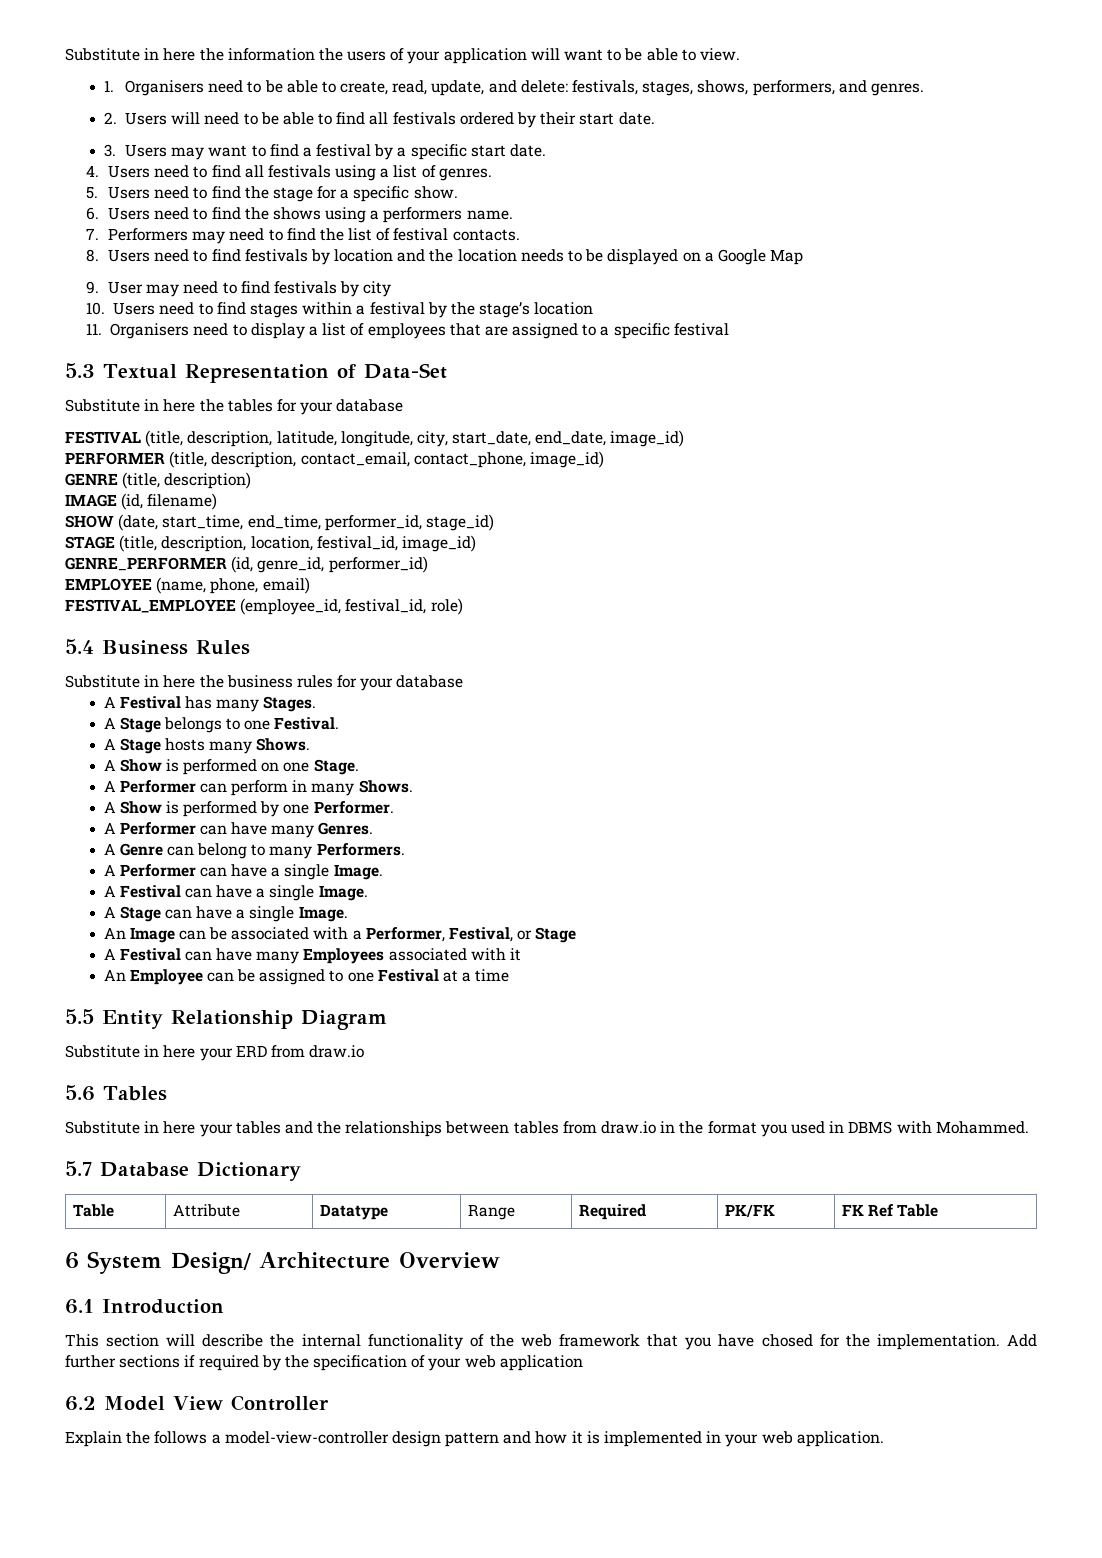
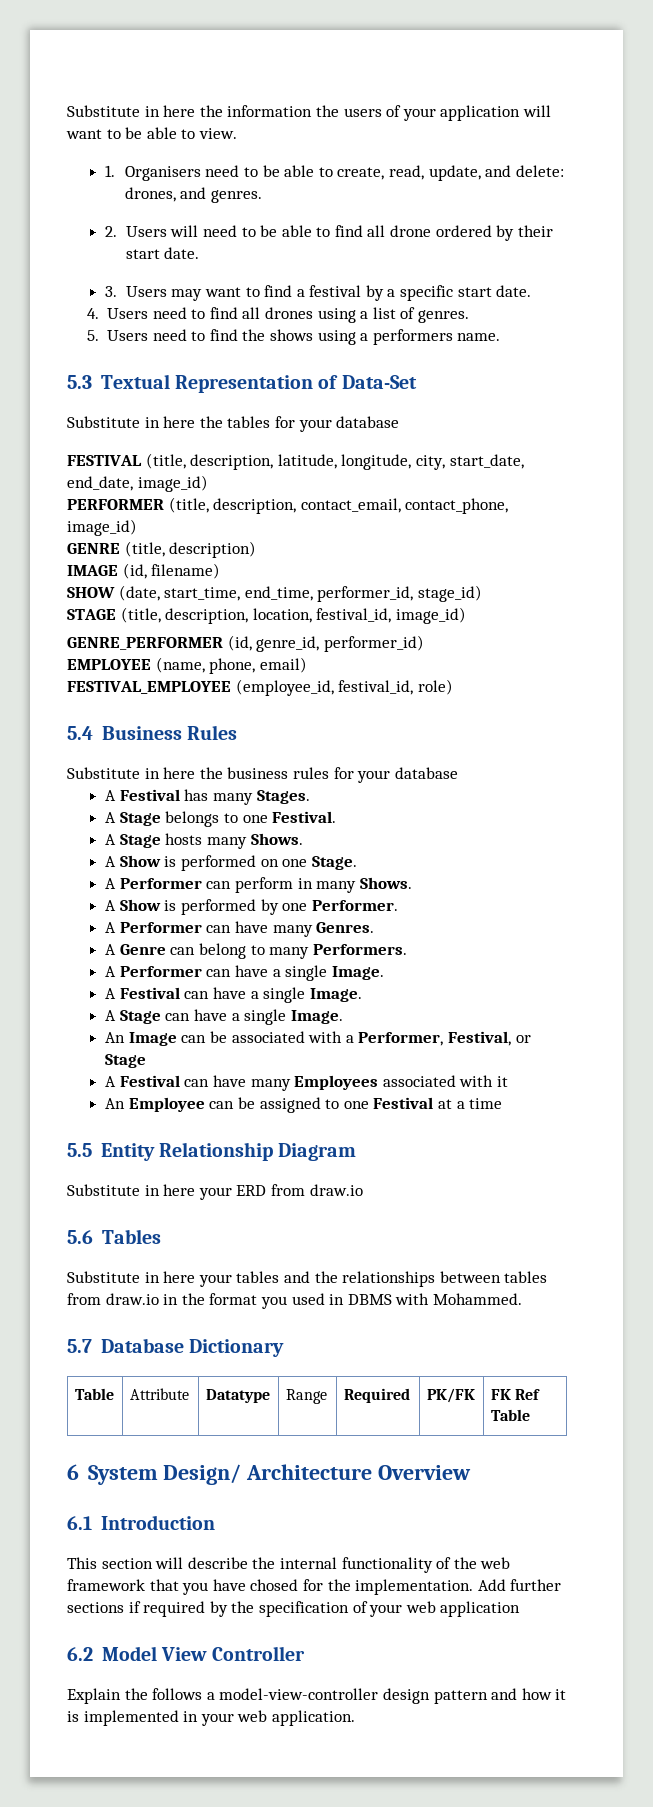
- 1. Organisers need to be able to create, read, update, and delete: festivals, stages, shows, performers, and genres.
+ 1. Organisers need to be able to create, read, update, and delete: drones, and genres.
- 2. Users will need to be able to find all festivals ordered by their start date.
+ 2. Users will need to be able to find all drone ordered by their start date.
- 4. Users need to find all festivals using a list of genres.
+ 4. Users need to find all drones using a list of genres.
- 5. Users need to find the stage for a specific show.
- 6. Users need to find the shows using a performers name.
+ 5. Users need to find the shows using a performers name.
- 7. Performers may need to find the list of festival contacts.
- 8. Users need to find festivals by location and the location needs to be displayed on a Google Map
- 9. User may need to find festivals by city
- 10. Users need to find stages within a festival by the stage’s location
- 11. Organisers need to display a list of employees that are assigned to a specific festival

